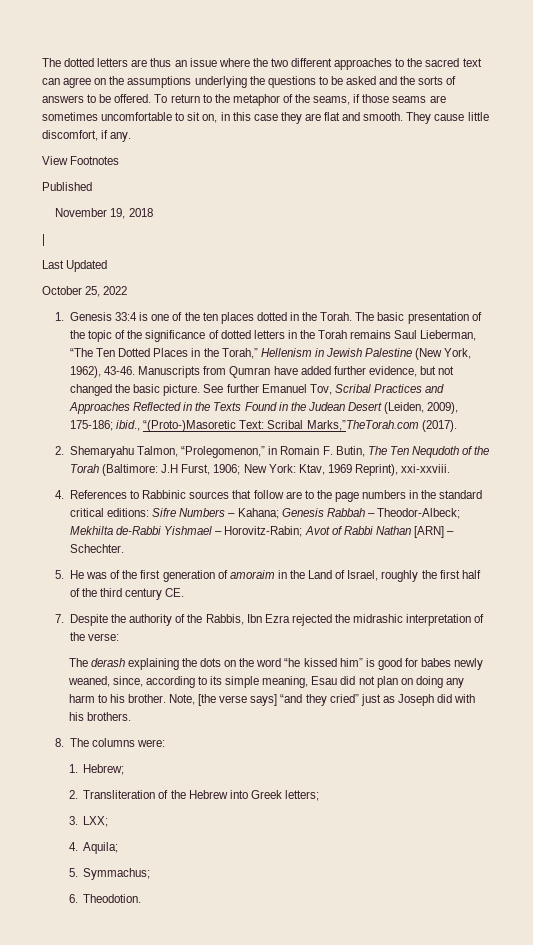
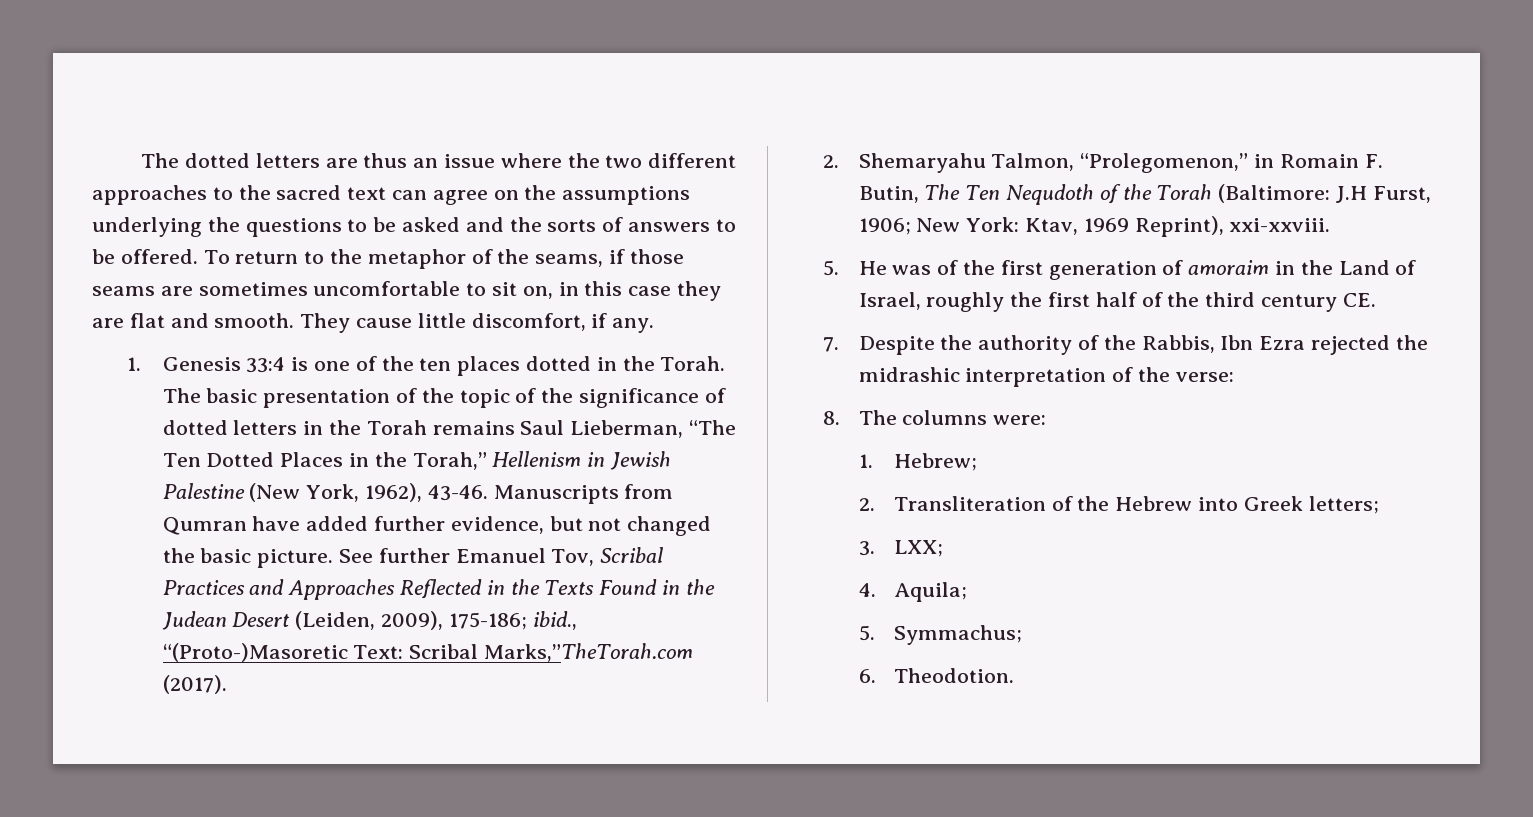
- View Footnotes
- Published
- November 19, 2018
- |
- Last Updated
- October 25, 2022
- 4. References to Rabbinic sources that follow are to the page numbers in the standard critical editions: Sifre Numbers – Kahana; Genesis Rabbah – Theodor-Albeck; Mekhilta de-Rabbi Yishmael – Horovitz-Rabin; Avot of Rabbi Nathan [ARN] – Schechter.
- The derash explaining the dots on the word “he kissed him” is good for babes newly weaned, since, according to its simple meaning, Esau did not plan on doing any harm to his brother. Note, [the verse says] “and they cried” just as Joseph did with his brothers.

